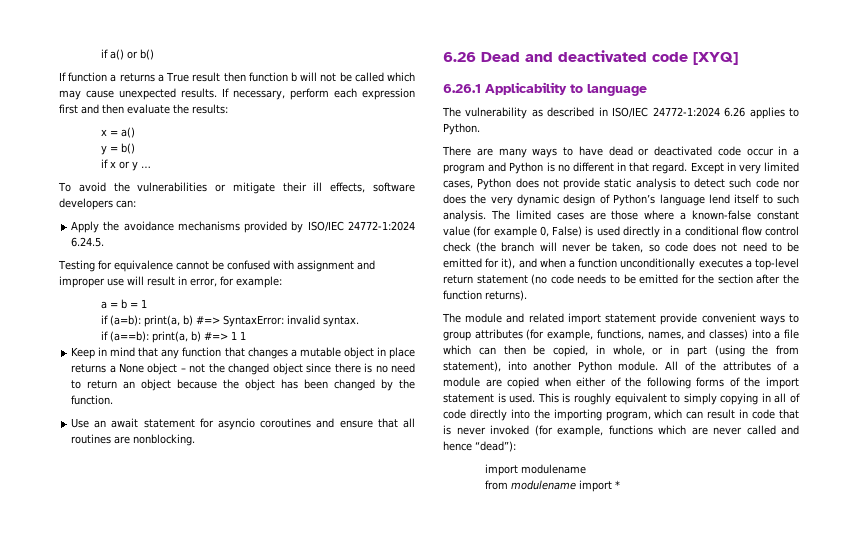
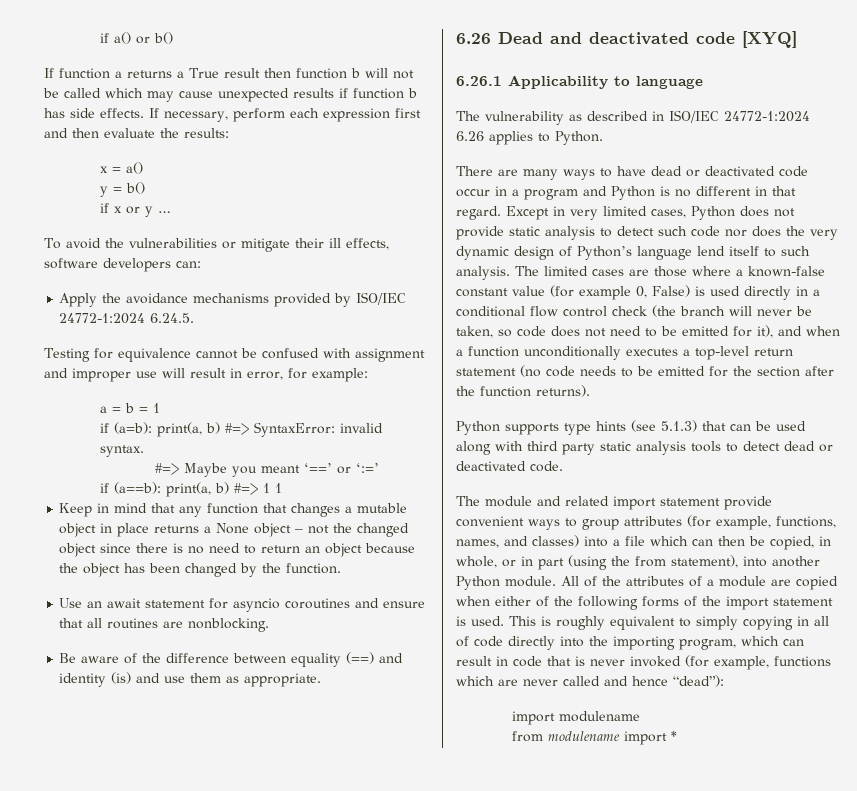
- If function a returns a True result then function b will not be called which may cause unexpected results.
+ If function a returns a True result then function b will not be called which may cause unexpected results if function b has side effects.
+ #=> Maybe you meant ‘==’ or ‘:=’
+ Be aware of the difference between equality (==) and identity (is) and use them as appropriate.
+ Python supports type hints (see 5.1.3) that can be used along with third party static analysis tools to detect dead or deactivated code.

